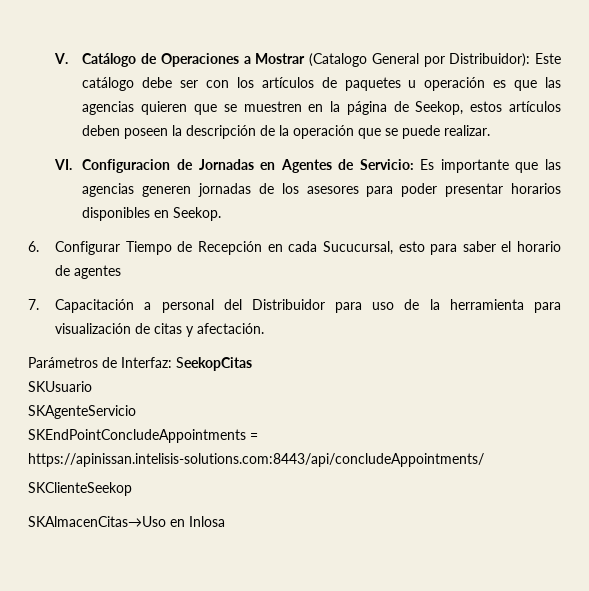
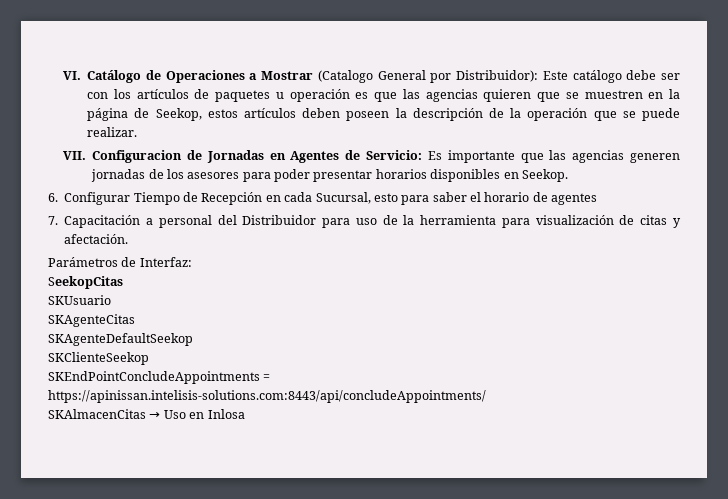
- V. Catálogo de Operaciones a Mostrar (Catalogo General por Distribuidor): Este catálogo debe ser con los artículos de paquetes u operación es que las agencias quieren que se muestren en la página de Seekop, estos artículos deben poseen la descripción de la operación que se puede realizar.
+ VI. Catálogo de Operaciones a Mostrar (Catalogo General por Distribuidor): Este catálogo debe ser con los artículos de paquetes u operación es que las agencias quieren que se muestren en la página de Seekop, estos artículos deben poseen la descripción de la operación que se puede realizar.
- VI. Configuracion de Jornadas en Agentes de Servicio: Es importante que las agencias generen jornadas de los asesores para poder presentar horarios disponibles en Seekop.
+ VII. Configuracion de Jornadas en Agentes de Servicio: Es importante que las agencias generen jornadas de los asesores para poder presentar horarios disponibles en Seekop.
- 6. Configurar Tiempo de Recepción en cada Sucucursal, esto para saber el horario de agentes
+ 6. Configurar Tiempo de Recepción en cada Sucursal, esto para saber el horario de agentes
- Parámetros de Interfaz: SeekopCitas
+ Parámetros de Interfaz:
+ SeekopCitas
- SKAgenteServicio
+ SKAgenteCitas
+ SKAgenteDefaultSeekop
+ SKClienteSeekop
- SKClienteSeekop
- SKAlmacenCitas→Uso en Inlosa
+ SKAlmacenCitas → Uso en Inlosa

